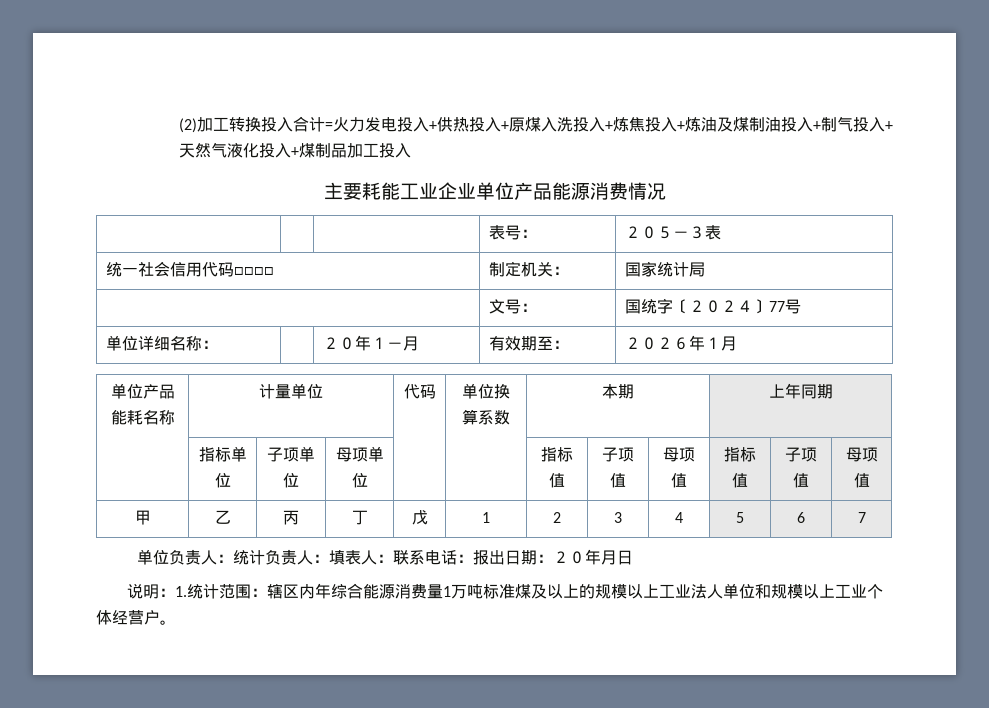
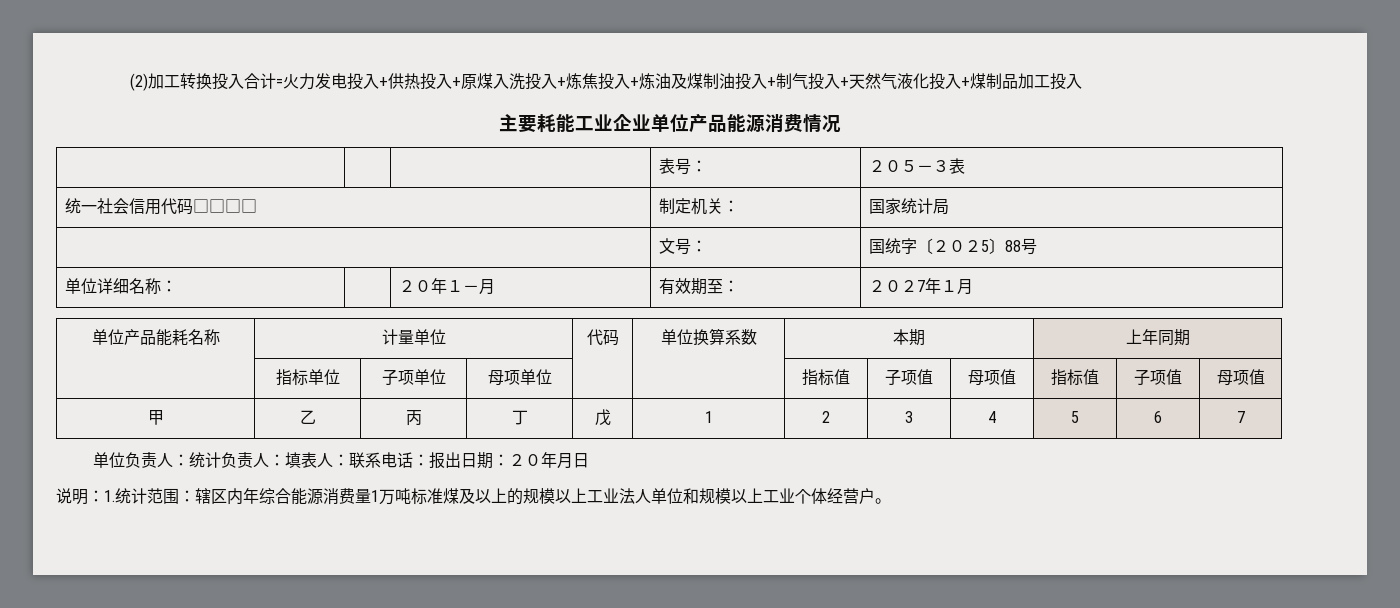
- | 文号： | 国统字〔２０２４〕77号
+ | 文号： | 国统字〔２０２5〕88号
- 单位详细名称： | | ２０年１－月 | 有效期至： | ２０２６年１月
+ 单位详细名称： | | ２０年１－月 | 有效期至： | ２０２7年１月

